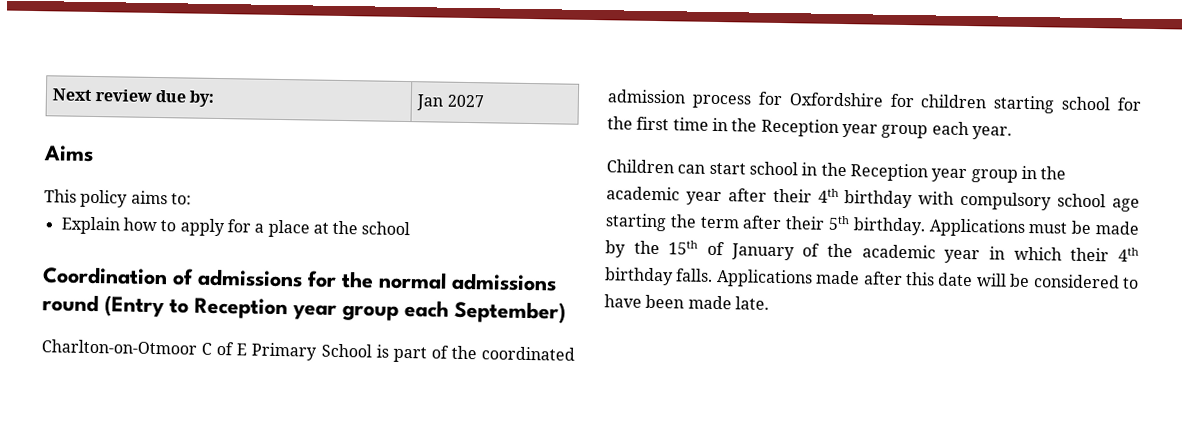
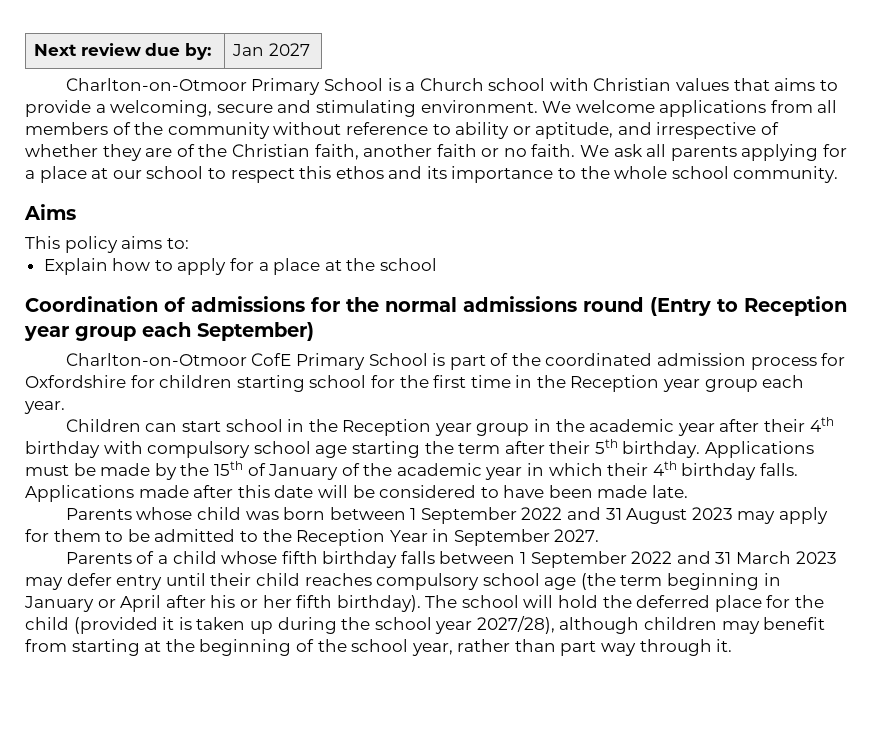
+ Charlton-on-Otmoor Primary School is a Church school with Christian values that aims to provide a welcoming, secure and stimulating environment. We welcome applications from all members of the community without reference to ability or aptitude, and irrespective of whether they are of the Christian faith, another faith or no faith. We ask all parents applying for a place at our school to respect this ethos and its importance to the whole school community.
- Charlton-on-Otmoor C of E Primary School is part of the coordinated admission process for Oxfordshire for children starting school for the first time in the Reception year group each year.
+ Charlton-on-Otmoor CofE Primary School is part of the coordinated admission process for Oxfordshire for children starting school for the first time in the Reception year group each year.
+ Parents whose child was born between 1 September 2022 and 31 August 2023 may apply for them to be admitted to the Reception Year in September 2027.
+ Parents of a child whose fifth birthday falls between 1 September 2022 and 31 March 2023 may defer entry until their child reaches compulsory school age (the term beginning in January or April after his or her fifth birthday). The school will hold the deferred place for the child (provided it is taken up during the school year 2027/28), although children may benefit from starting at the beginning of the school year, rather than part way through it.

